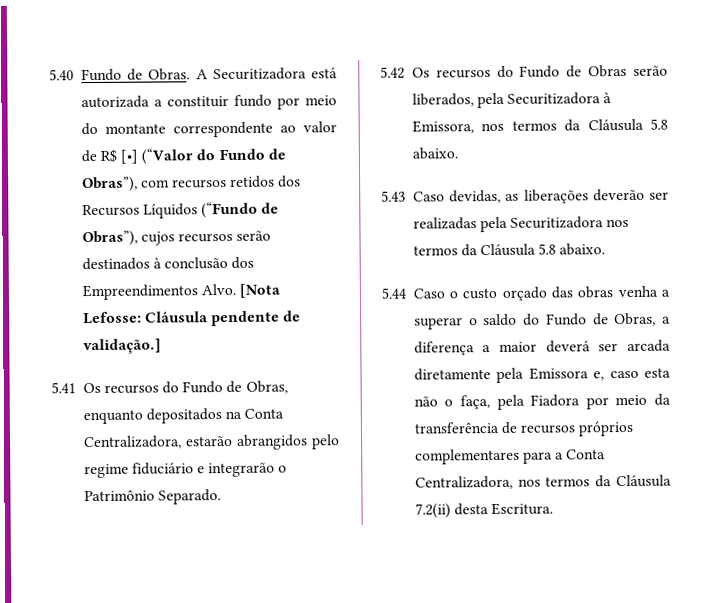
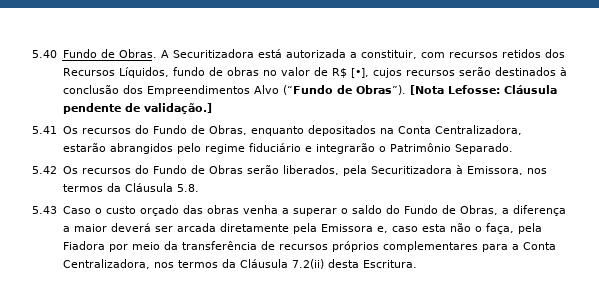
- A Securitizadora está autorizada a constituir fundo por meio do montante correspondente ao valor de R$ [•] (“Valor do Fundo de Obras”), com recursos retidos dos Recursos Líquidos (“Fundo de Obras”), cujos recursos serão destinados à conclusão dos Empreendimentos Alvo.
+ A Securitizadora está autorizada a constituir, com recursos retidos dos Recursos Líquidos, fundo de obras no valor de R$ [•], cujos recursos serão destinados à conclusão dos Empreendimentos Alvo (“Fundo de Obras”).
- 5.42 Os recursos do Fundo de Obras serão liberados, pela Securitizadora à Emissora, nos termos da Cláusula 5.8 abaixo.
- 5.43 Caso devidas, as liberações deverão ser realizadas pela Securitizadora nos termos da Cláusula 5.8 abaixo.
- 5.44 Caso o custo orçado das obras venha a superar o saldo do Fundo de Obras, a diferença a maior deverá ser arcada diretamente pela Emissora e, caso esta não o faça, pela Fiadora por meio da transferência de recursos próprios complementares para a Conta Centralizadora, nos termos da Cláusula 7.2(ii) desta Escritura.
+ 5.42 Os recursos do Fundo de Obras serão liberados, pela Securitizadora à Emissora, nos termos da Cláusula 5.8.
+ 5.43 Caso o custo orçado das obras venha a superar o saldo do Fundo de Obras, a diferença a maior deverá ser arcada diretamente pela Emissora e, caso esta não o faça, pela Fiadora por meio da transferência de recursos próprios complementares para a Conta Centralizadora, nos termos da Cláusula 7.2(ii) desta Escritura.

